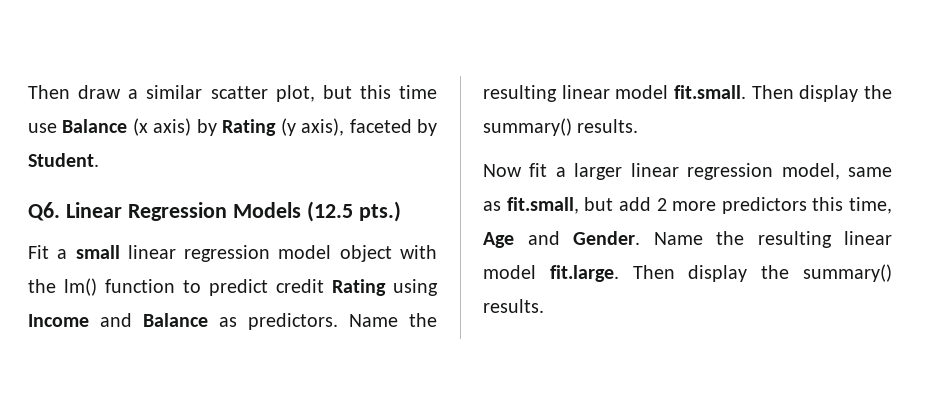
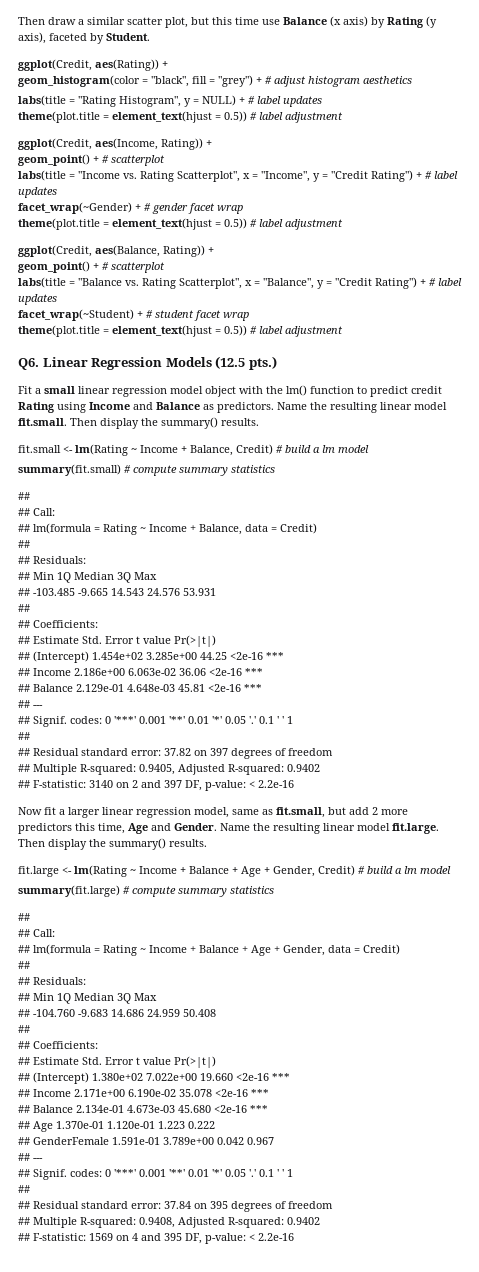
+ ggplot(Credit, aes(Rating)) +
+ geom_histogram(color = "black", fill = "grey") + # adjust histogram aesthetics
+ labs(title = "Rating Histogram", y = NULL) + # label updates
+ theme(plot.title = element_text(hjust = 0.5)) # label adjustment
+ ggplot(Credit, aes(Income, Rating)) +
+ geom_point() + # scatterplot
+ labs(title = "Income vs. Rating Scatterplot", x = "Income", y = "Credit Rating") + # label updates
+ facet_wrap(~Gender) + # gender facet wrap
+ theme(plot.title = element_text(hjust = 0.5)) # label adjustment
+ ggplot(Credit, aes(Balance, Rating)) +
+ geom_point() + # scatterplot
+ labs(title = "Balance vs. Rating Scatterplot", x = "Balance", y = "Credit Rating") + # label updates
+ facet_wrap(~Student) + # student facet wrap
+ theme(plot.title = element_text(hjust = 0.5)) # label adjustment
+ fit.small <- lm(Rating ~ Income + Balance, Credit) # build a lm model
+ summary(fit.small) # compute summary statistics
+ ##
+ ## Call:
+ ## lm(formula = Rating ~ Income + Balance, data = Credit)
+ ##
+ ## Residuals:
+ ## Min 1Q Median 3Q Max
+ ## -103.485 -9.665 14.543 24.576 53.931
+ ##
+ ## Coefficients:
+ ## Estimate Std. Error t value Pr(>|t|)
+ ## (Intercept) 1.454e+02 3.285e+00 44.25 <2e-16 ***
+ ## Income 2.186e+00 6.063e-02 36.06 <2e-16 ***
+ ## Balance 2.129e-01 4.648e-03 45.81 <2e-16 ***
+ ## ---
+ ## Signif. codes: 0 '***' 0.001 '**' 0.01 '*' 0.05 '.' 0.1 ' ' 1
+ ##
+ ## Residual standard error: 37.82 on 397 degrees of freedom
+ ## Multiple R-squared: 0.9405, Adjusted R-squared: 0.9402
+ ## F-statistic: 3140 on 2 and 397 DF, p-value: < 2.2e-16
+ fit.large <- lm(Rating ~ Income + Balance + Age + Gender, Credit) # build a lm model
+ summary(fit.large) # compute summary statistics
+ ##
+ ## Call:
+ ## lm(formula = Rating ~ Income + Balance + Age + Gender, data = Credit)
+ ##
+ ## Residuals:
+ ## Min 1Q Median 3Q Max
+ ## -104.760 -9.683 14.686 24.959 50.408
+ ##
+ ## Coefficients:
+ ## Estimate Std. Error t value Pr(>|t|)
+ ## (Intercept) 1.380e+02 7.022e+00 19.660 <2e-16 ***
+ ## Income 2.171e+00 6.190e-02 35.078 <2e-16 ***
+ ## Balance 2.134e-01 4.673e-03 45.680 <2e-16 ***
+ ## Age 1.370e-01 1.120e-01 1.223 0.222
+ ## GenderFemale 1.591e-01 3.789e+00 0.042 0.967
+ ## ---
+ ## Signif. codes: 0 '***' 0.001 '**' 0.01 '*' 0.05 '.' 0.1 ' ' 1
+ ##
+ ## Residual standard error: 37.84 on 395 degrees of freedom
+ ## Multiple R-squared: 0.9408, Adjusted R-squared: 0.9402
+ ## F-statistic: 1569 on 4 and 395 DF, p-value: < 2.2e-16

